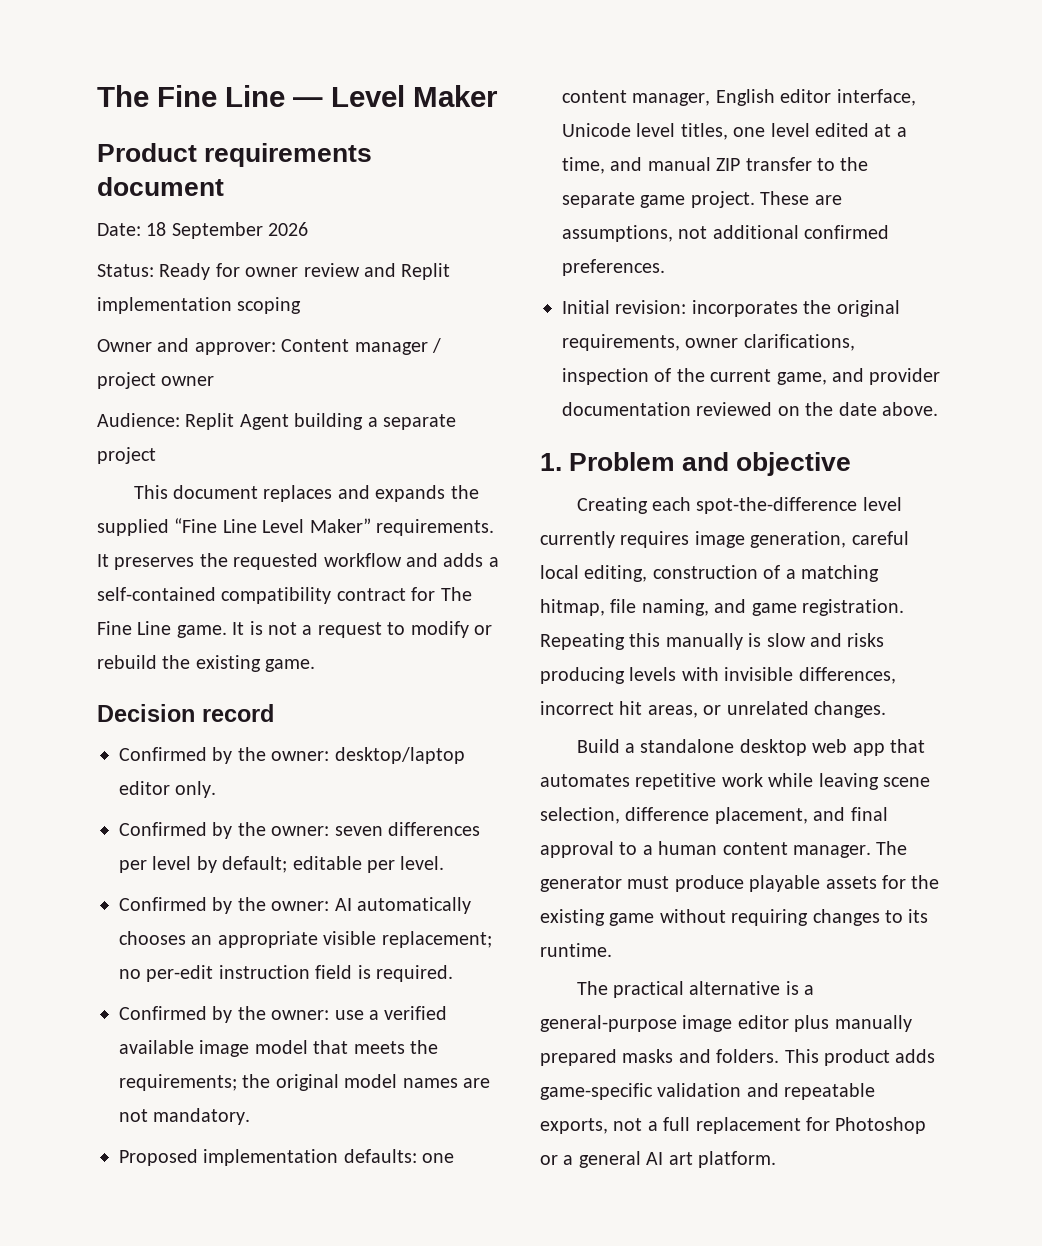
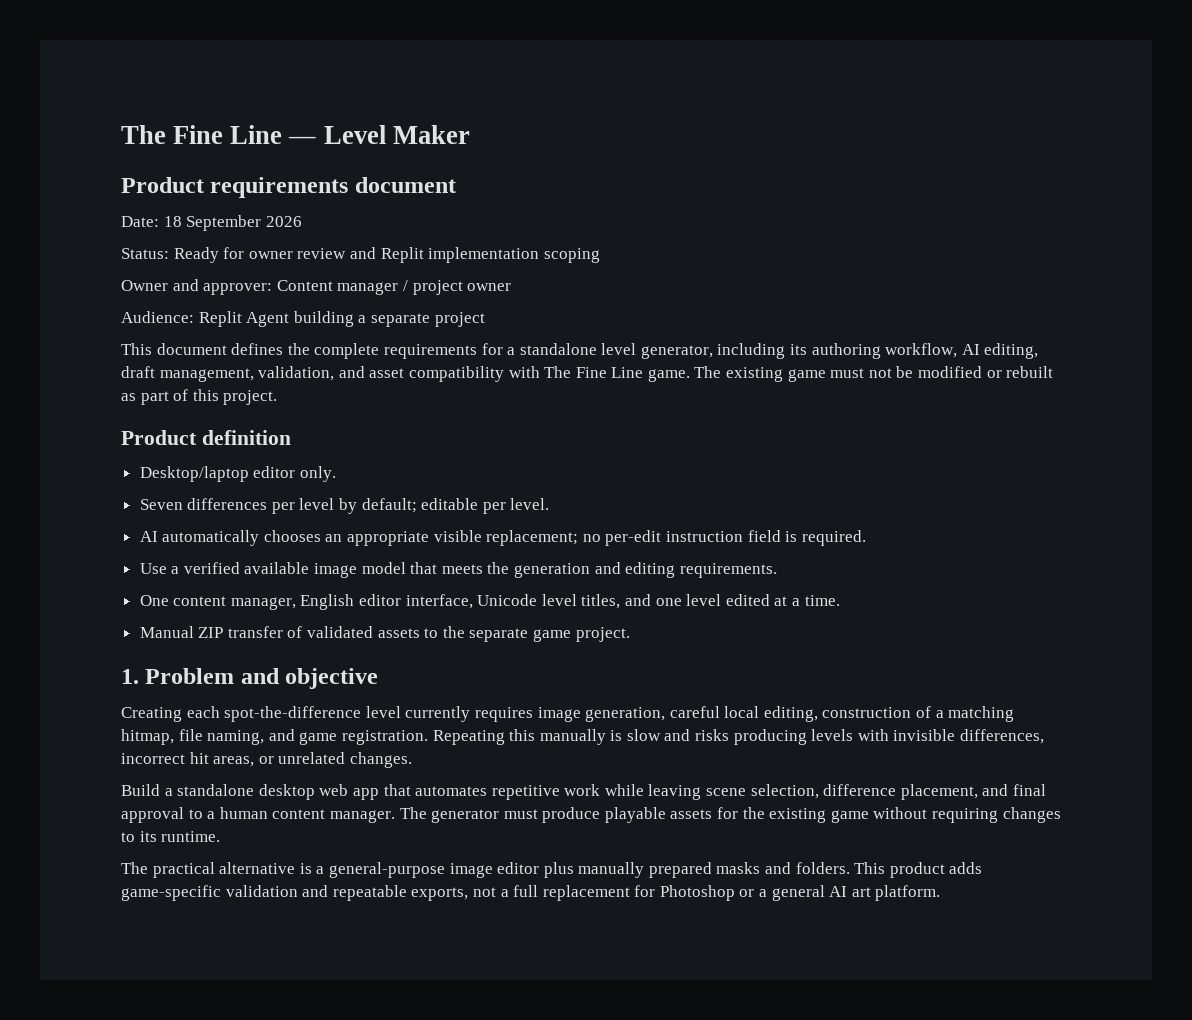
- This document replaces and expands the supplied “Fine Line Level Maker” requirements. It preserves the requested workflow and adds a self-contained compatibility contract for The Fine Line game. It is not a request to modify or rebuild the existing game.
- Decision record
- Confirmed by the owner: desktop/laptop editor only.
- Confirmed by the owner: seven differences per level by default; editable per level.
+ This document defines the complete requirements for a standalone level generator, including its authoring workflow, AI editing, draft management, validation, and asset compatibility with The Fine Line game. The existing game must not be modified or rebuilt as part of this project.
+ Product definition
+ Desktop/laptop editor only.
+ Seven differences per level by default; editable per level.
- Confirmed by the owner: AI automatically chooses an appropriate visible replacement; no per-edit instruction field is required.
+ AI automatically chooses an appropriate visible replacement; no per-edit instruction field is required.
- Confirmed by the owner: use a verified available image model that meets the requirements; the original model names are not mandatory.
- Proposed implementation defaults: one content manager, English editor interface, Unicode level titles, one level edited at a time, and manual ZIP transfer to the separate game project. These are assumptions, not additional confirmed preferences.
- Initial revision: incorporates the original requirements, owner clarifications, inspection of the current game, and provider documentation reviewed on the date above.
+ Use a verified available image model that meets the generation and editing requirements.
+ One content manager, English editor interface, Unicode level titles, and one level edited at a time.
+ Manual ZIP transfer of validated assets to the separate game project.

